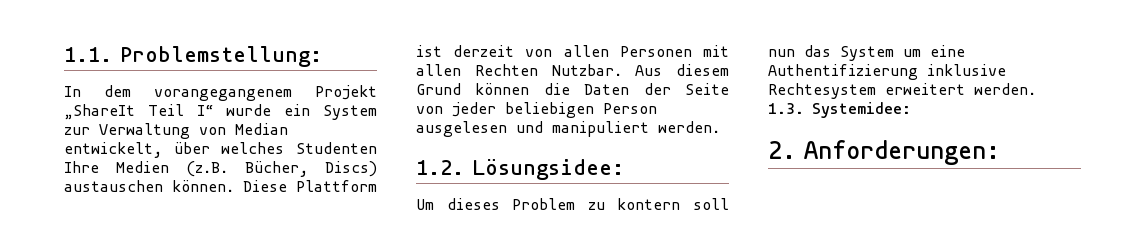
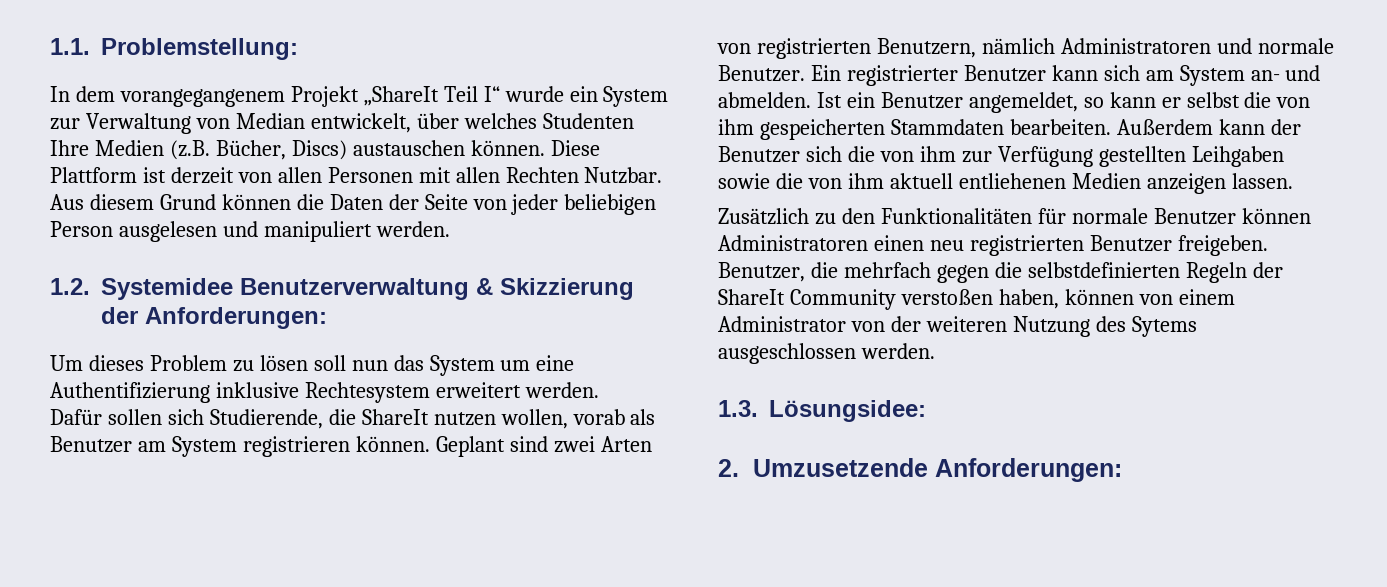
- 1.2. Lösungsidee:
+ 1.2. Systemidee Benutzerverwaltung & Skizzierung der Anforderungen:
- Um dieses Problem zu kontern soll nun das System um eine Authentifizierung inklusive Rechtesystem erweitert werden.
+ Um dieses Problem zu lösen soll nun das System um eine Authentifizierung inklusive Rechtesystem erweitert werden.
- 1.3. Systemidee:
- 2. Anforderungen:
+ Dafür sollen sich Studierende, die ShareIt nutzen wollen, vorab als Benutzer am System registrieren können. Geplant sind zwei Arten von registrierten Benutzern, nämlich Administratoren und normale Benutzer. Ein registrierter Benutzer kann sich am System an- und abmelden. Ist ein Benutzer angemeldet, so kann er selbst die von ihm gespeicherten Stammdaten bearbeiten. Außerdem kann der Benutzer sich die von ihm zur Verfügung gestellten Leihgaben sowie die von ihm aktuell entliehenen Medien anzeigen lassen.
+ Zusätzlich zu den Funktionalitäten für normale Benutzer können Administratoren einen neu registrierten Benutzer freigeben. Benutzer, die mehrfach gegen die selbstdefinierten Regeln der ShareIt Community verstoßen haben, können von einem Administrator von der weiteren Nutzung des Sytems ausgeschlossen werden.
+ 1.3. Lösungsidee:
+ 2. Umzusetzende Anforderungen:

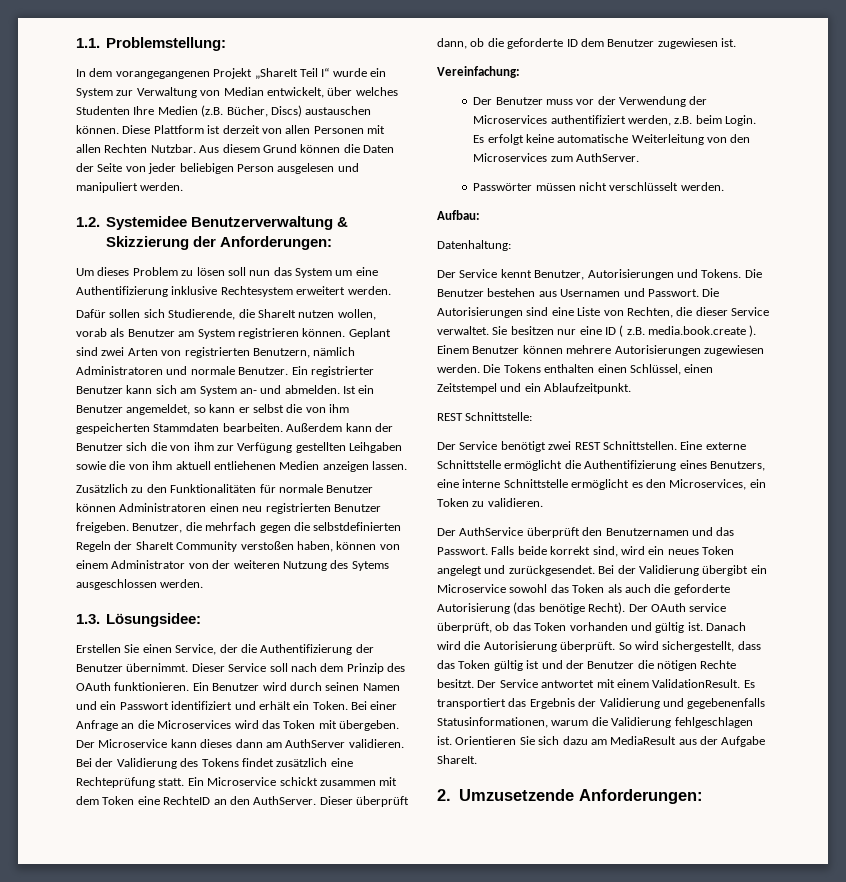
- In dem vorangegangenem Projekt „ShareIt Teil I“ wurde ein System zur Verwaltung von Median entwickelt, über welches Studenten Ihre Medien (z.B. Bücher, Discs) austauschen können.
+ In dem vorangegangenen Projekt „ShareIt Teil I“ wurde ein System zur Verwaltung von Median entwickelt, über welches Studenten Ihre Medien (z.B. Bücher, Discs) austauschen können.
+ Erstellen Sie einen Service, der die Authentifizierung der Benutzer übernimmt. Dieser Service soll nach dem Prinzip des OAuth funktionieren. Ein Benutzer wird durch seinen Namen und ein Passwort identifiziert und erhält ein Token. Bei einer Anfrage an die Microservices wird das Token mit übergeben. Der Microservice kann dieses dann am AuthServer validieren. Bei der Validierung des Tokens findet zusätzlich eine Rechteprüfung statt. Ein Microservice schickt zusammen mit dem Token eine RechteID an den AuthServer. Dieser überprüft dann, ob die geforderte ID dem Benutzer zugewiesen ist.
+ Vereinfachung:
+ Der Benutzer muss vor der Verwendung der Microservices authentifiziert werden, z.B. beim Login. Es erfolgt keine automatische Weiterleitung von den Microservices zum AuthServer.
+ Passwörter müssen nicht verschlüsselt werden.
+ Aufbau:
+ Datenhaltung:
+ Der Service kennt Benutzer, Autorisierungen und Tokens. Die Benutzer bestehen aus Usernamen und Passwort. Die Autorisierungen sind eine Liste von Rechten, die dieser Service verwaltet. Sie besitzen nur eine ID ( z.B. media.book.create ). Einem Benutzer können mehrere Autorisierungen zugewiesen werden. Die Tokens enthalten einen Schlüssel, einen Zeitstempel und ein Ablaufzeitpunkt.
+ REST Schnittstelle:
+ Der Service benötigt zwei REST Schnittstellen. Eine externe Schnittstelle ermöglicht die Authentifizierung eines Benutzers, eine interne Schnittstelle ermöglicht es den Microservices, ein Token zu validieren.
+ Der AuthService überprüft den Benutzernamen und das Passwort. Falls beide korrekt sind, wird ein neues Token angelegt und zurückgesendet. Bei der Validierung übergibt ein Microservice sowohl das Token als auch die geforderte Autorisierung (das benötige Recht). Der OAuth service überprüft, ob das Token vorhanden und gültig ist. Danach wird die Autorisierung überprüft. So wird sichergestellt, dass das Token gültig ist und der Benutzer die nötigen Rechte besitzt. Der Service antwortet mit einem ValidationResult. Es transportiert das Ergebnis der Validierung und gegebenenfalls Statusinformationen, warum die Validierung fehlgeschlagen ist. Orientieren Sie sich dazu am MediaResult aus der Aufgabe ShareIt.

